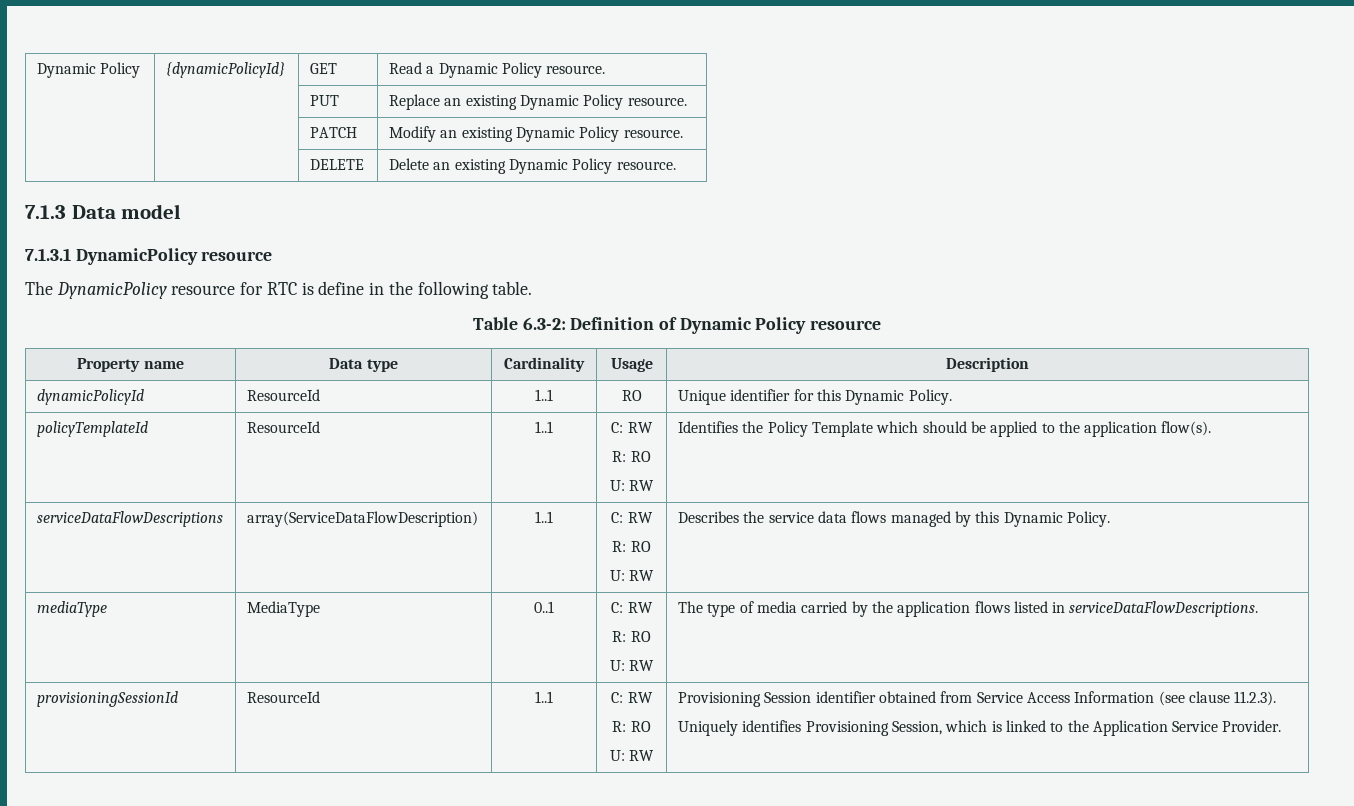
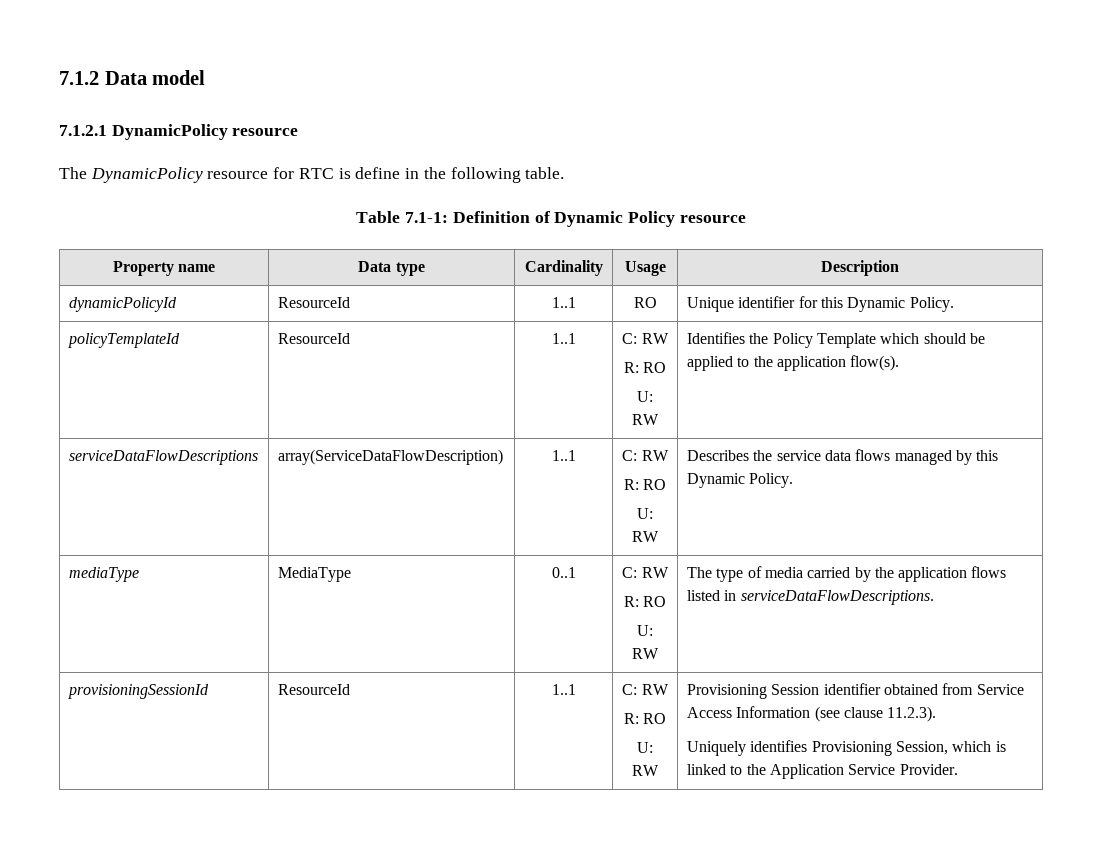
- Dynamic Policy | {dynamicPolicyId} | GET | Read a Dynamic Policy resource.
- | | PUT | Replace an existing Dynamic Policy resource.
- | | PATCH | Modify an existing Dynamic Policy resource.
- | | DELETE | Delete an existing Dynamic Policy resource.
- 7.1.3 Data model
+ 7.1.2 Data model
- 7.1.3.1 DynamicPolicy resource
+ 7.1.2.1 DynamicPolicy resource
- Table 6.3-2: Definition of Dynamic Policy resource
+ Table 7.1-1: Definition of Dynamic Policy resource

